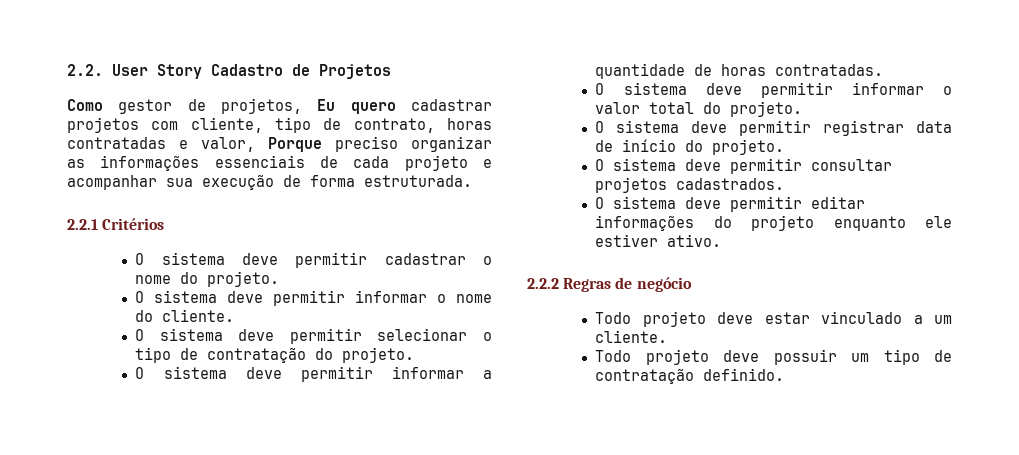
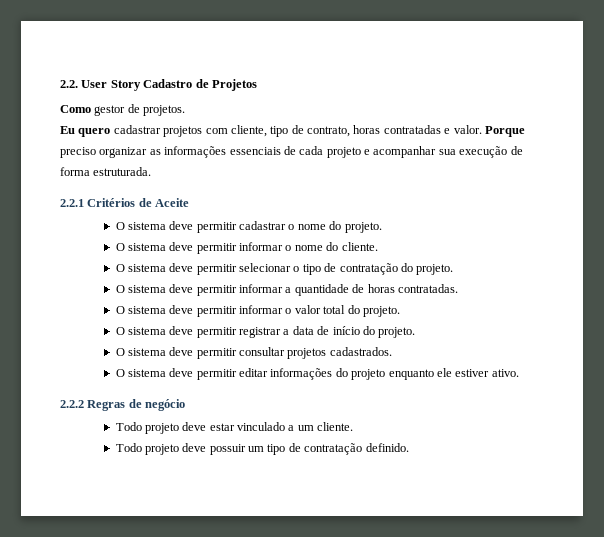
- Como gestor de projetos, Eu quero cadastrar projetos com cliente, tipo de contrato, horas contratadas e valor, Porque preciso organizar as informações essenciais de cada projeto e acompanhar sua execução de forma estruturada.
+ Como gestor de projetos.
+ Eu quero cadastrar projetos com cliente, tipo de contrato, horas contratadas e valor. Porque preciso organizar as informações essenciais de cada projeto e acompanhar sua execução de forma estruturada.
- 2.2.1 Critérios
+ 2.2.1 Critérios de Aceite
- O sistema deve permitir registrar data de início do projeto.
+ O sistema deve permitir registrar a data de início do projeto.

